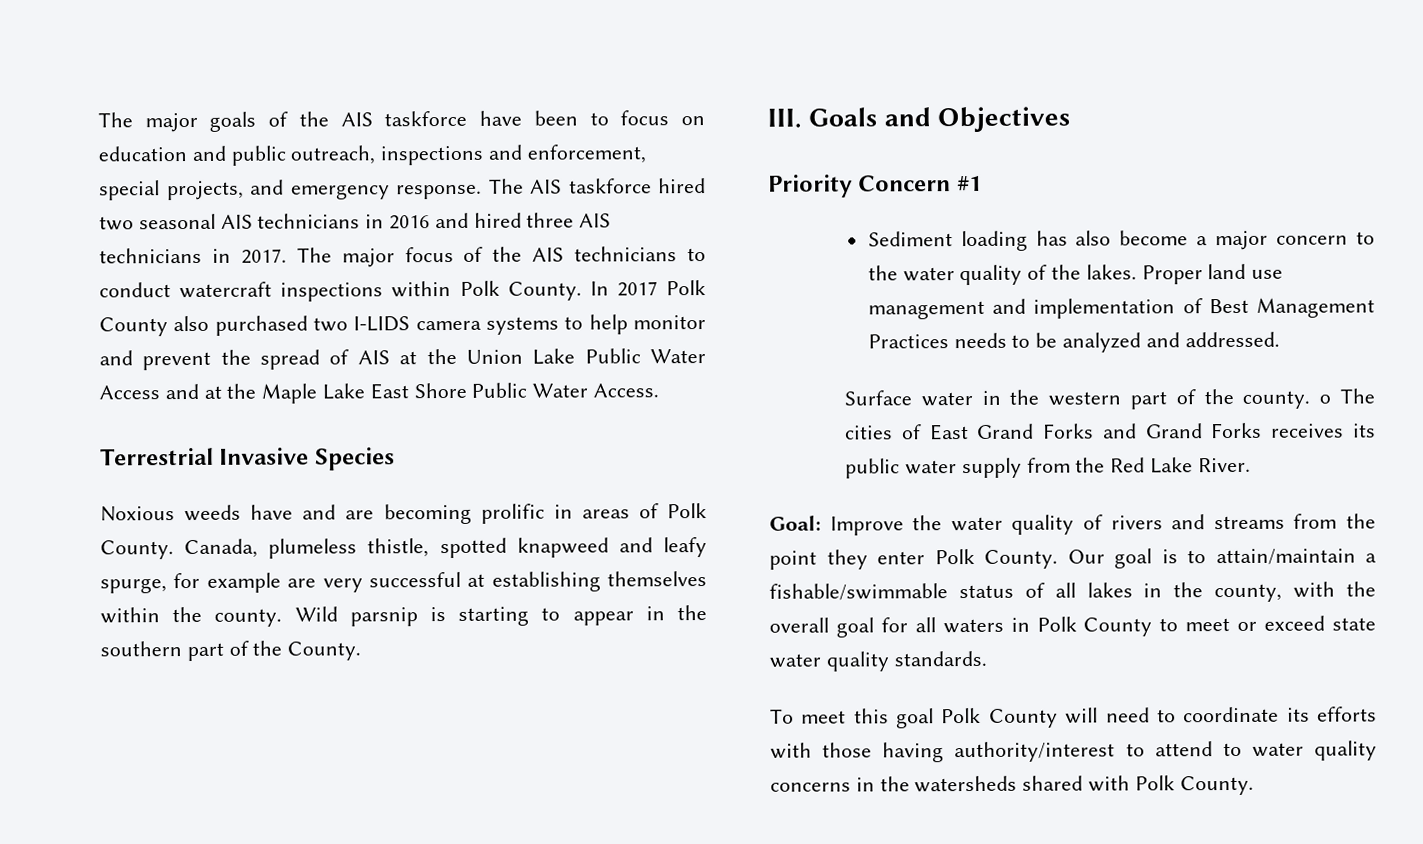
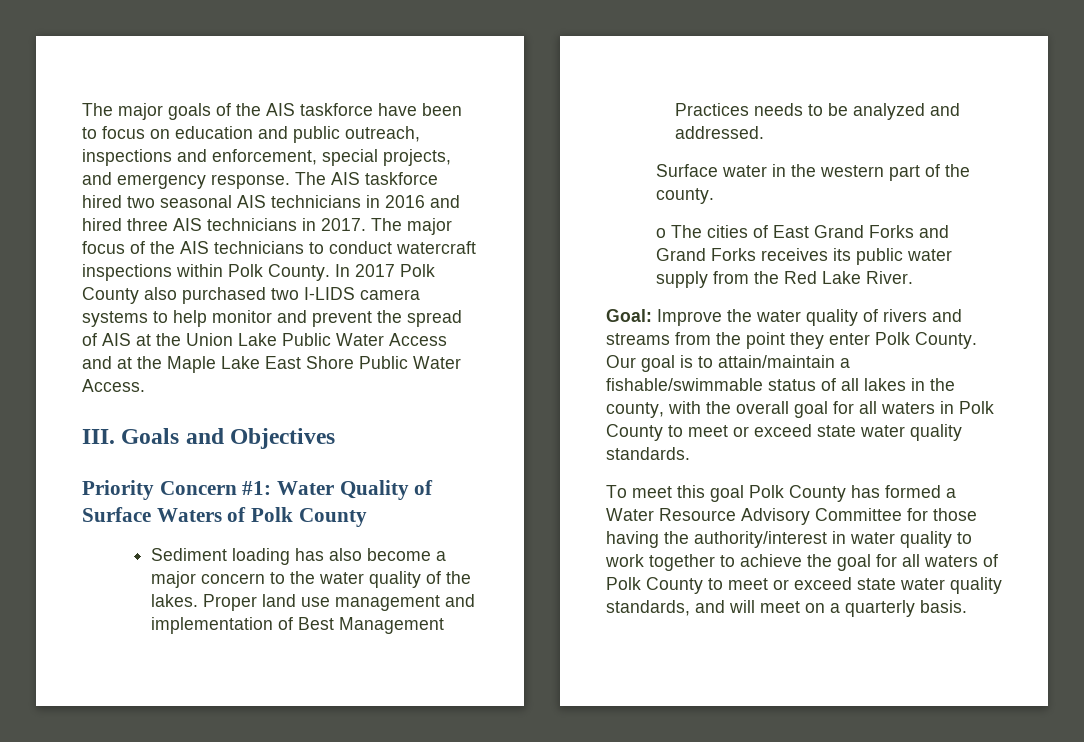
- Terrestrial Invasive Species
- Noxious weeds have and are becoming prolific in areas of Polk County. Canada, plumeless thistle, spotted knapweed and leafy spurge, for example are very successful at establishing themselves within the county. Wild parsnip is starting to appear in the southern part of the County.
- Priority Concern #1
+ Priority Concern #1: Water Quality of Surface Waters of Polk County
- Surface water in the western part of the county. o The cities of East Grand Forks and Grand Forks receives its public water supply from the Red Lake River.
+ Surface water in the western part of the county.
+ o The cities of East Grand Forks and Grand Forks receives its public water supply from the Red Lake River.
- To meet this goal Polk County will need to coordinate its efforts with those having authority/interest to attend to water quality concerns in the watersheds shared with Polk County.
+ To meet this goal Polk County has formed a Water Resource Advisory Committee for those having the authority/interest in water quality to work together to achieve the goal for all waters of Polk County to meet or exceed state water quality standards, and will meet on a quarterly basis.

